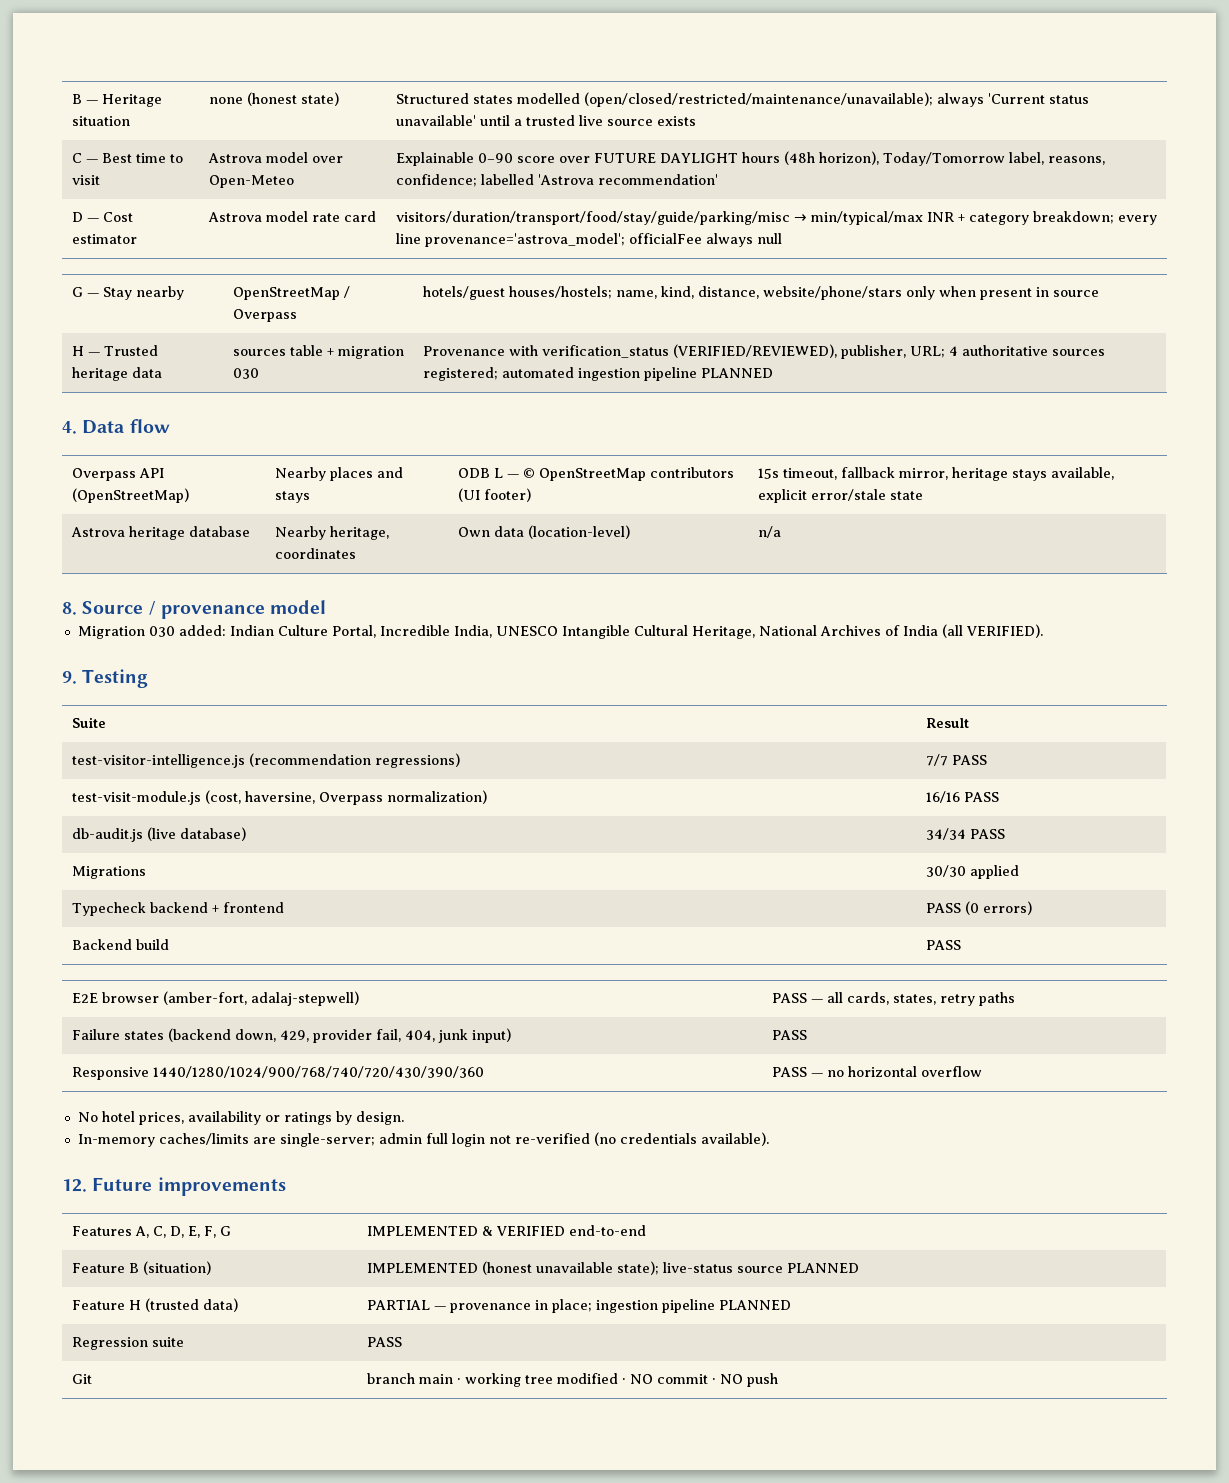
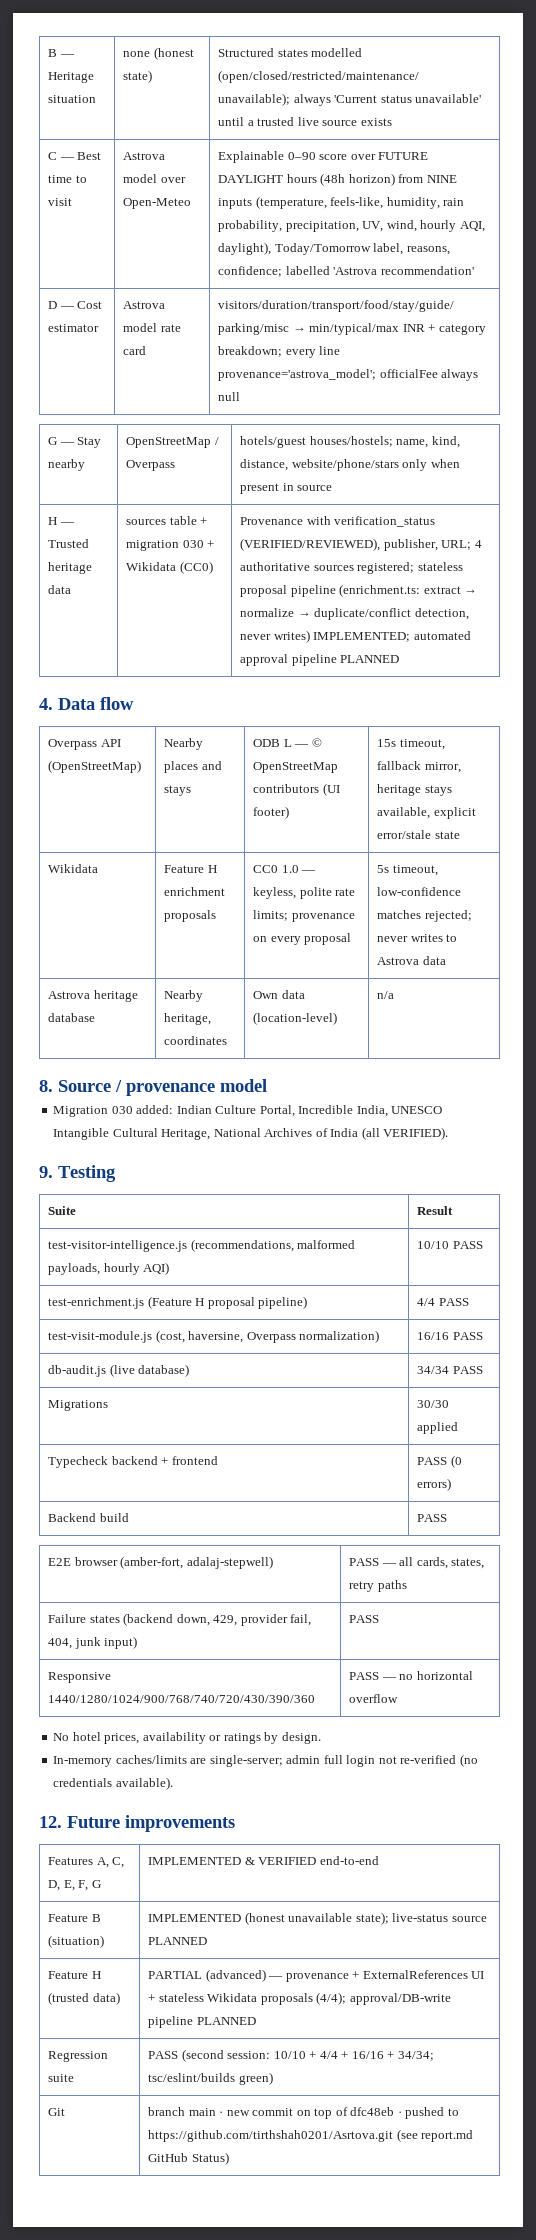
- C — Best time to visit | Astrova model over Open-Meteo | Explainable 0–90 score over FUTURE DAYLIGHT hours (48h horizon), Today/Tomorrow label, reasons, confidence; labelled 'Astrova recommendation'
+ C — Best time to visit | Astrova model over Open-Meteo | Explainable 0–90 score over FUTURE DAYLIGHT hours (48h horizon) from NINE inputs (temperature, feels-like, humidity, rain probability, precipitation, UV, wind, hourly AQI, daylight), Today/Tomorrow label, reasons, confidence; labelled 'Astrova recommendation'
- H — Trusted heritage data | sources table + migration 030 | Provenance with verification_status (VERIFIED/REVIEWED), publisher, URL; 4 authoritative sources registered; automated ingestion pipeline PLANNED
+ H — Trusted heritage data | sources table + migration 030 + Wikidata (CC0) | Provenance with verification_status (VERIFIED/REVIEWED), publisher, URL; 4 authoritative sources registered; stateless proposal pipeline (enrichment.ts: extract → normalize → duplicate/conflict detection, never writes) IMPLEMENTED; automated approval pipeline PLANNED
+ Wikidata | Feature H enrichment proposals | CC0 1.0 — keyless, polite rate limits; provenance on every proposal | 5s timeout, low-confidence matches rejected; never writes to Astrova data
- test-visitor-intelligence.js (recommendation regressions) | 7/7 PASS
+ test-visitor-intelligence.js (recommendations, malformed payloads, hourly AQI) | 10/10 PASS
+ test-enrichment.js (Feature H proposal pipeline) | 4/4 PASS
- Feature H (trusted data) | PARTIAL — provenance in place; ingestion pipeline PLANNED
+ Feature H (trusted data) | PARTIAL (advanced) — provenance + ExternalReferences UI + stateless Wikidata proposals (4/4); approval/DB-write pipeline PLANNED
- Regression suite | PASS
- Git | branch main · working tree modified · NO commit · NO push
+ Regression suite | PASS (second session: 10/10 + 4/4 + 16/16 + 34/34; tsc/eslint/builds green)
+ Git | branch main · new commit on top of dfc48eb · pushed to https://github.com/tirthshah0201/Asrtova.git (see report.md GitHub Status)

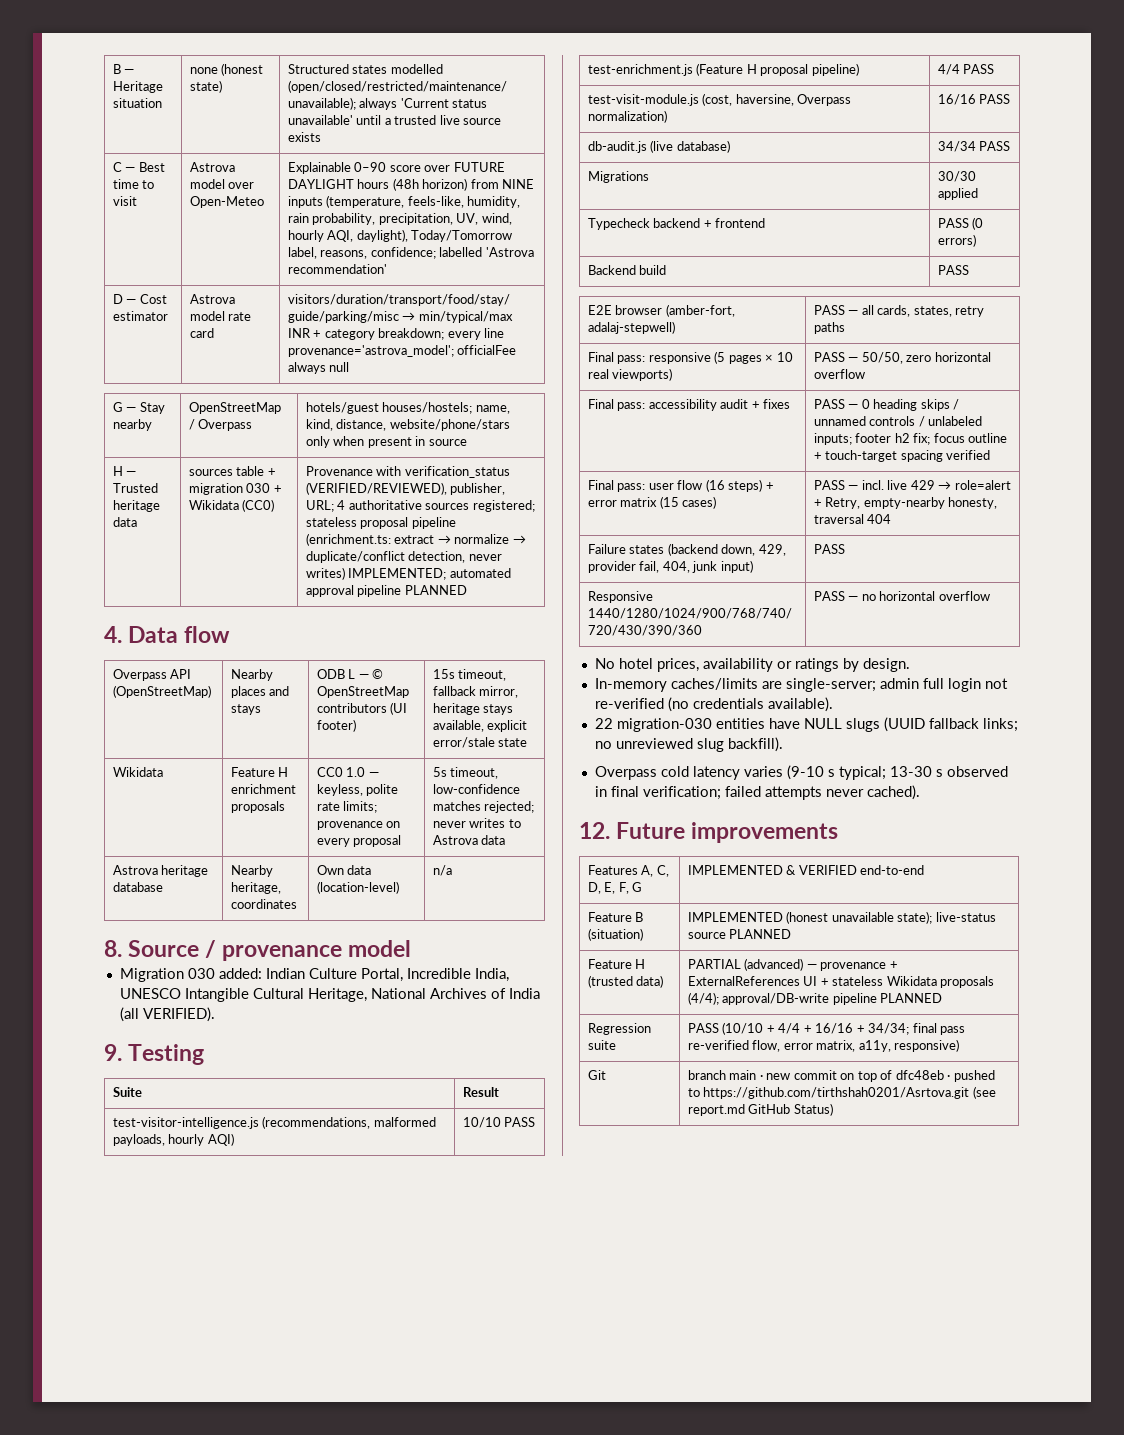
+ Final pass: responsive (5 pages × 10 real viewports) | PASS — 50/50, zero horizontal overflow
+ Final pass: accessibility audit + fixes | PASS — 0 heading skips / unnamed controls / unlabeled inputs; footer h2 fix; focus outline + touch-target spacing verified
+ Final pass: user flow (16 steps) + error matrix (15 cases) | PASS — incl. live 429 → role=alert + Retry, empty-nearby honesty, traversal 404
+ 22 migration-030 entities have NULL slugs (UUID fallback links; no unreviewed slug backfill).
+ Overpass cold latency varies (9-10 s typical; 13-30 s observed in final verification; failed attempts never cached).
- Regression suite | PASS (second session: 10/10 + 4/4 + 16/16 + 34/34; tsc/eslint/builds green)
+ Regression suite | PASS (10/10 + 4/4 + 16/16 + 34/34; final pass re-verified flow, error matrix, a11y, responsive)

